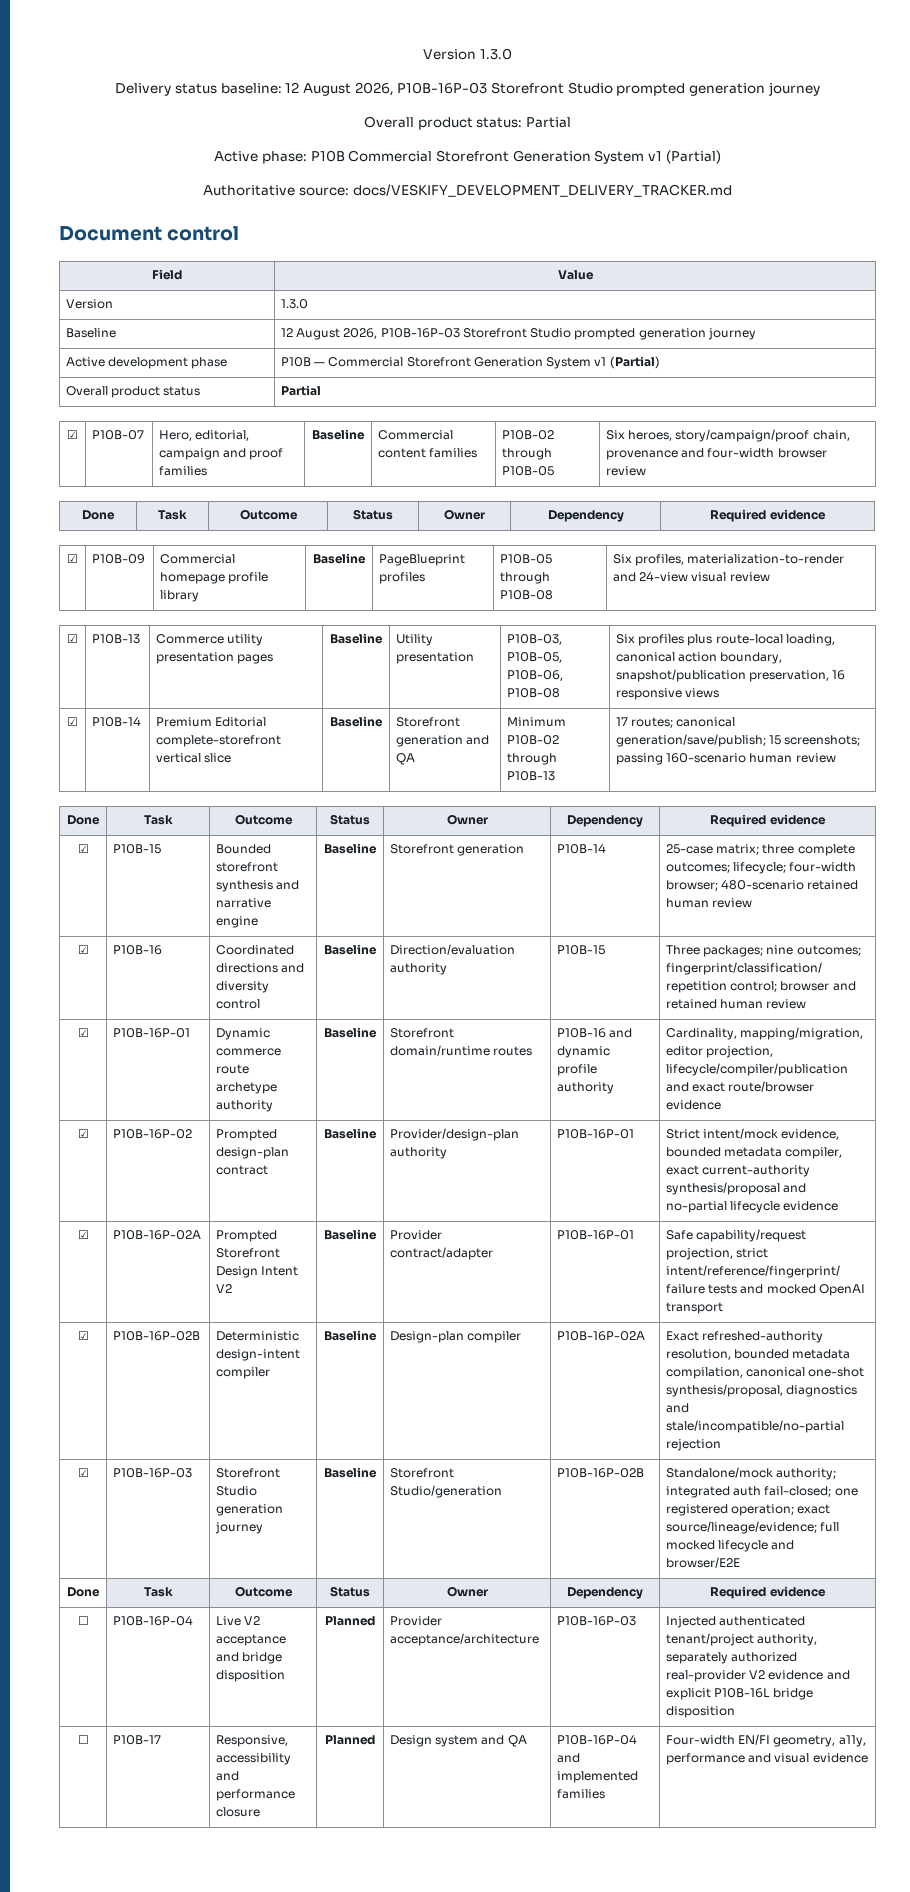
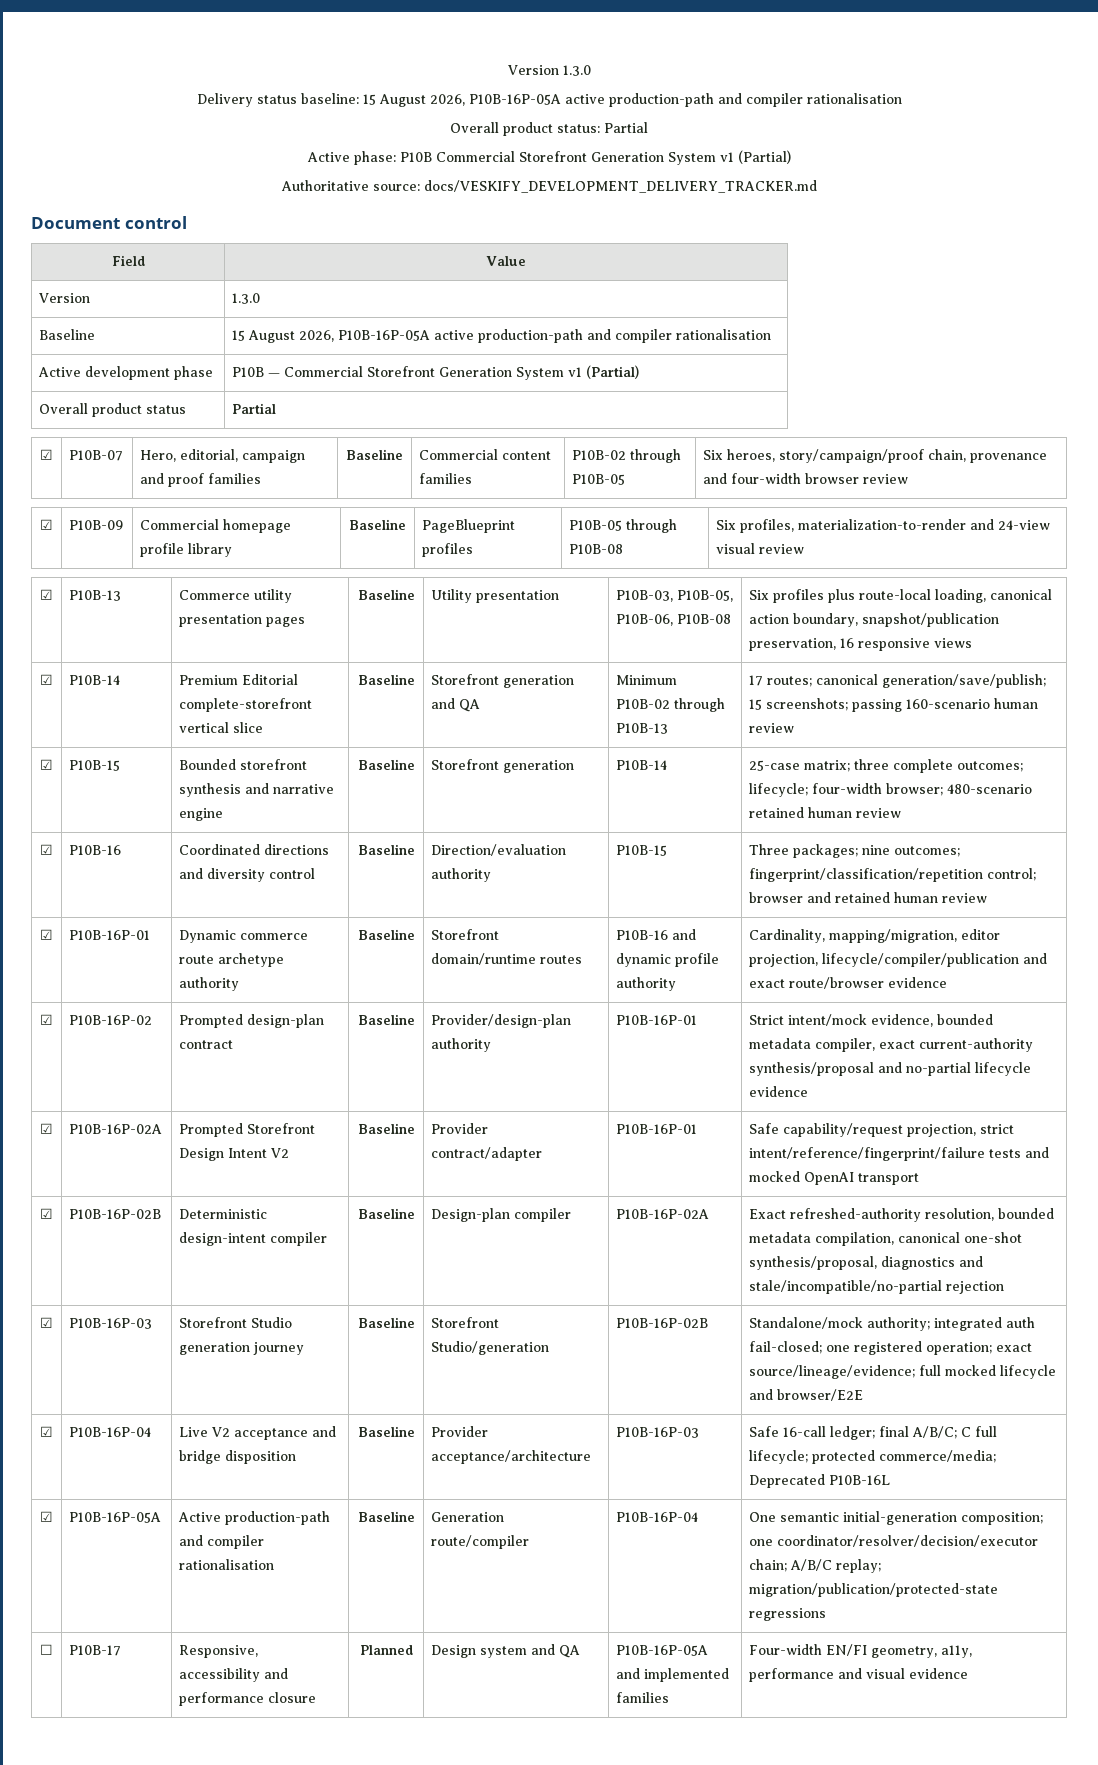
- Delivery status baseline: 12 August 2026, P10B-16P-03 Storefront Studio prompted generation journey
+ Delivery status baseline: 15 August 2026, P10B-16P-05A active production-path and compiler rationalisation
- Baseline | 12 August 2026, P10B-16P-03 Storefront Studio prompted generation journey
+ Baseline | 15 August 2026, P10B-16P-05A active production-path and compiler rationalisation
  ☑ | P10B-07 | Hero, editorial, campaign and proof families | Baseline | Commercial content families | P10B-02 through P10B-05 | Six heroes, story/campaign/proof chain, provenance and four-width browser review
- Done | Task | Outcome | Status | Owner | Dependency | Required evidence
  ☑ | P10B-14 | Premium Editorial complete-storefront vertical slice | Baseline | Storefront generation and QA | Minimum P10B-02 through P10B-13 | 17 routes; canonical generation/save/publish; 15 screenshots; passing 160-scenario human review
- Done | Task | Outcome | Status | Owner | Dependency | Required evidence
  ☑ | P10B-16P-03 | Storefront Studio generation journey | Baseline | Storefront Studio/generation | P10B-16P-02B | Standalone/mock authority; integrated auth fail-closed; one registered operation; exact source/lineage/evidence; full mocked lifecycle and browser/E2E
- Done | Task | Outcome | Status | Owner | Dependency | Required evidence
- ☐ | P10B-16P-04 | Live V2 acceptance and bridge disposition | Planned | Provider acceptance/architecture | P10B-16P-03 | Injected authenticated tenant/project authority, separately authorized real-provider V2 evidence and explicit P10B-16L bridge disposition
+ ☑ | P10B-16P-04 | Live V2 acceptance and bridge disposition | Baseline | Provider acceptance/architecture | P10B-16P-03 | Safe 16-call ledger; final A/B/C; C full lifecycle; protected commerce/media; Deprecated P10B-16L
+ ☑ | P10B-16P-05A | Active production-path and compiler rationalisation | Baseline | Generation route/compiler | P10B-16P-04 | One semantic initial-generation composition; one coordinator/resolver/decision/executor chain; A/B/C replay; migration/publication/protected-state regressions
- ☐ | P10B-17 | Responsive, accessibility and performance closure | Planned | Design system and QA | P10B-16P-04 and implemented families | Four-width EN/FI geometry, a11y, performance and visual evidence
+ ☐ | P10B-17 | Responsive, accessibility and performance closure | Planned | Design system and QA | P10B-16P-05A and implemented families | Four-width EN/FI geometry, a11y, performance and visual evidence

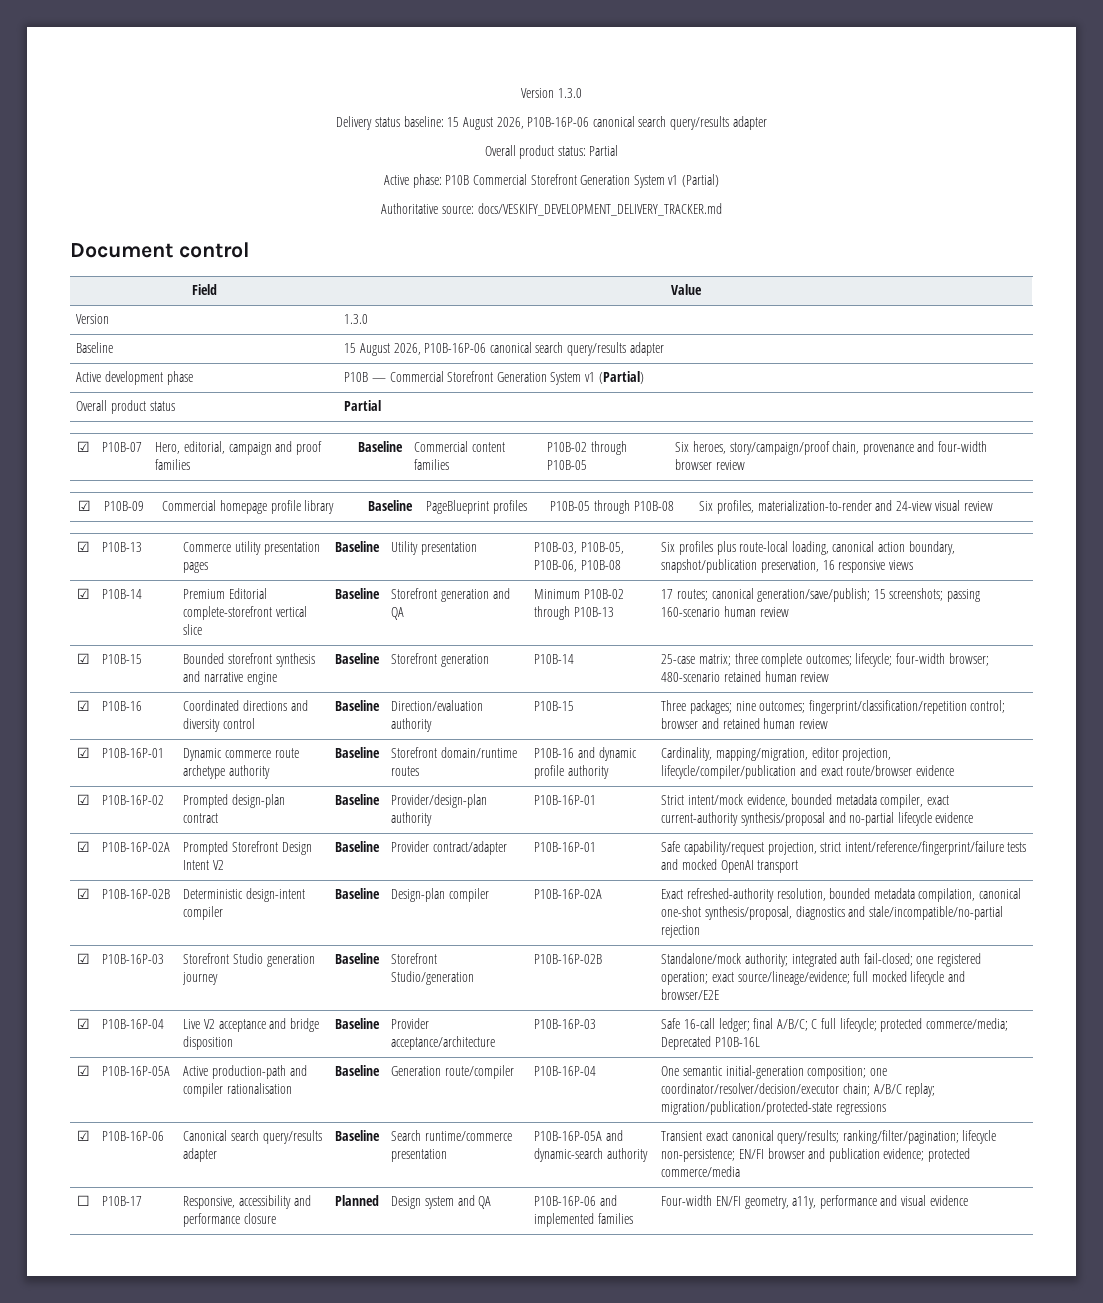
- Delivery status baseline: 15 August 2026, P10B-16P-05A active production-path and compiler rationalisation
+ Delivery status baseline: 15 August 2026, P10B-16P-06 canonical search query/results adapter
- Baseline | 15 August 2026, P10B-16P-05A active production-path and compiler rationalisation
+ Baseline | 15 August 2026, P10B-16P-06 canonical search query/results adapter
+ ☑ | P10B-16P-06 | Canonical search query/results adapter | Baseline | Search runtime/commerce presentation | P10B-16P-05A and dynamic-search authority | Transient exact canonical query/results; ranking/filter/pagination; lifecycle non-persistence; EN/FI browser and publication evidence; protected commerce/media
- ☐ | P10B-17 | Responsive, accessibility and performance closure | Planned | Design system and QA | P10B-16P-05A and implemented families | Four-width EN/FI geometry, a11y, performance and visual evidence
+ ☐ | P10B-17 | Responsive, accessibility and performance closure | Planned | Design system and QA | P10B-16P-06 and implemented families | Four-width EN/FI geometry, a11y, performance and visual evidence

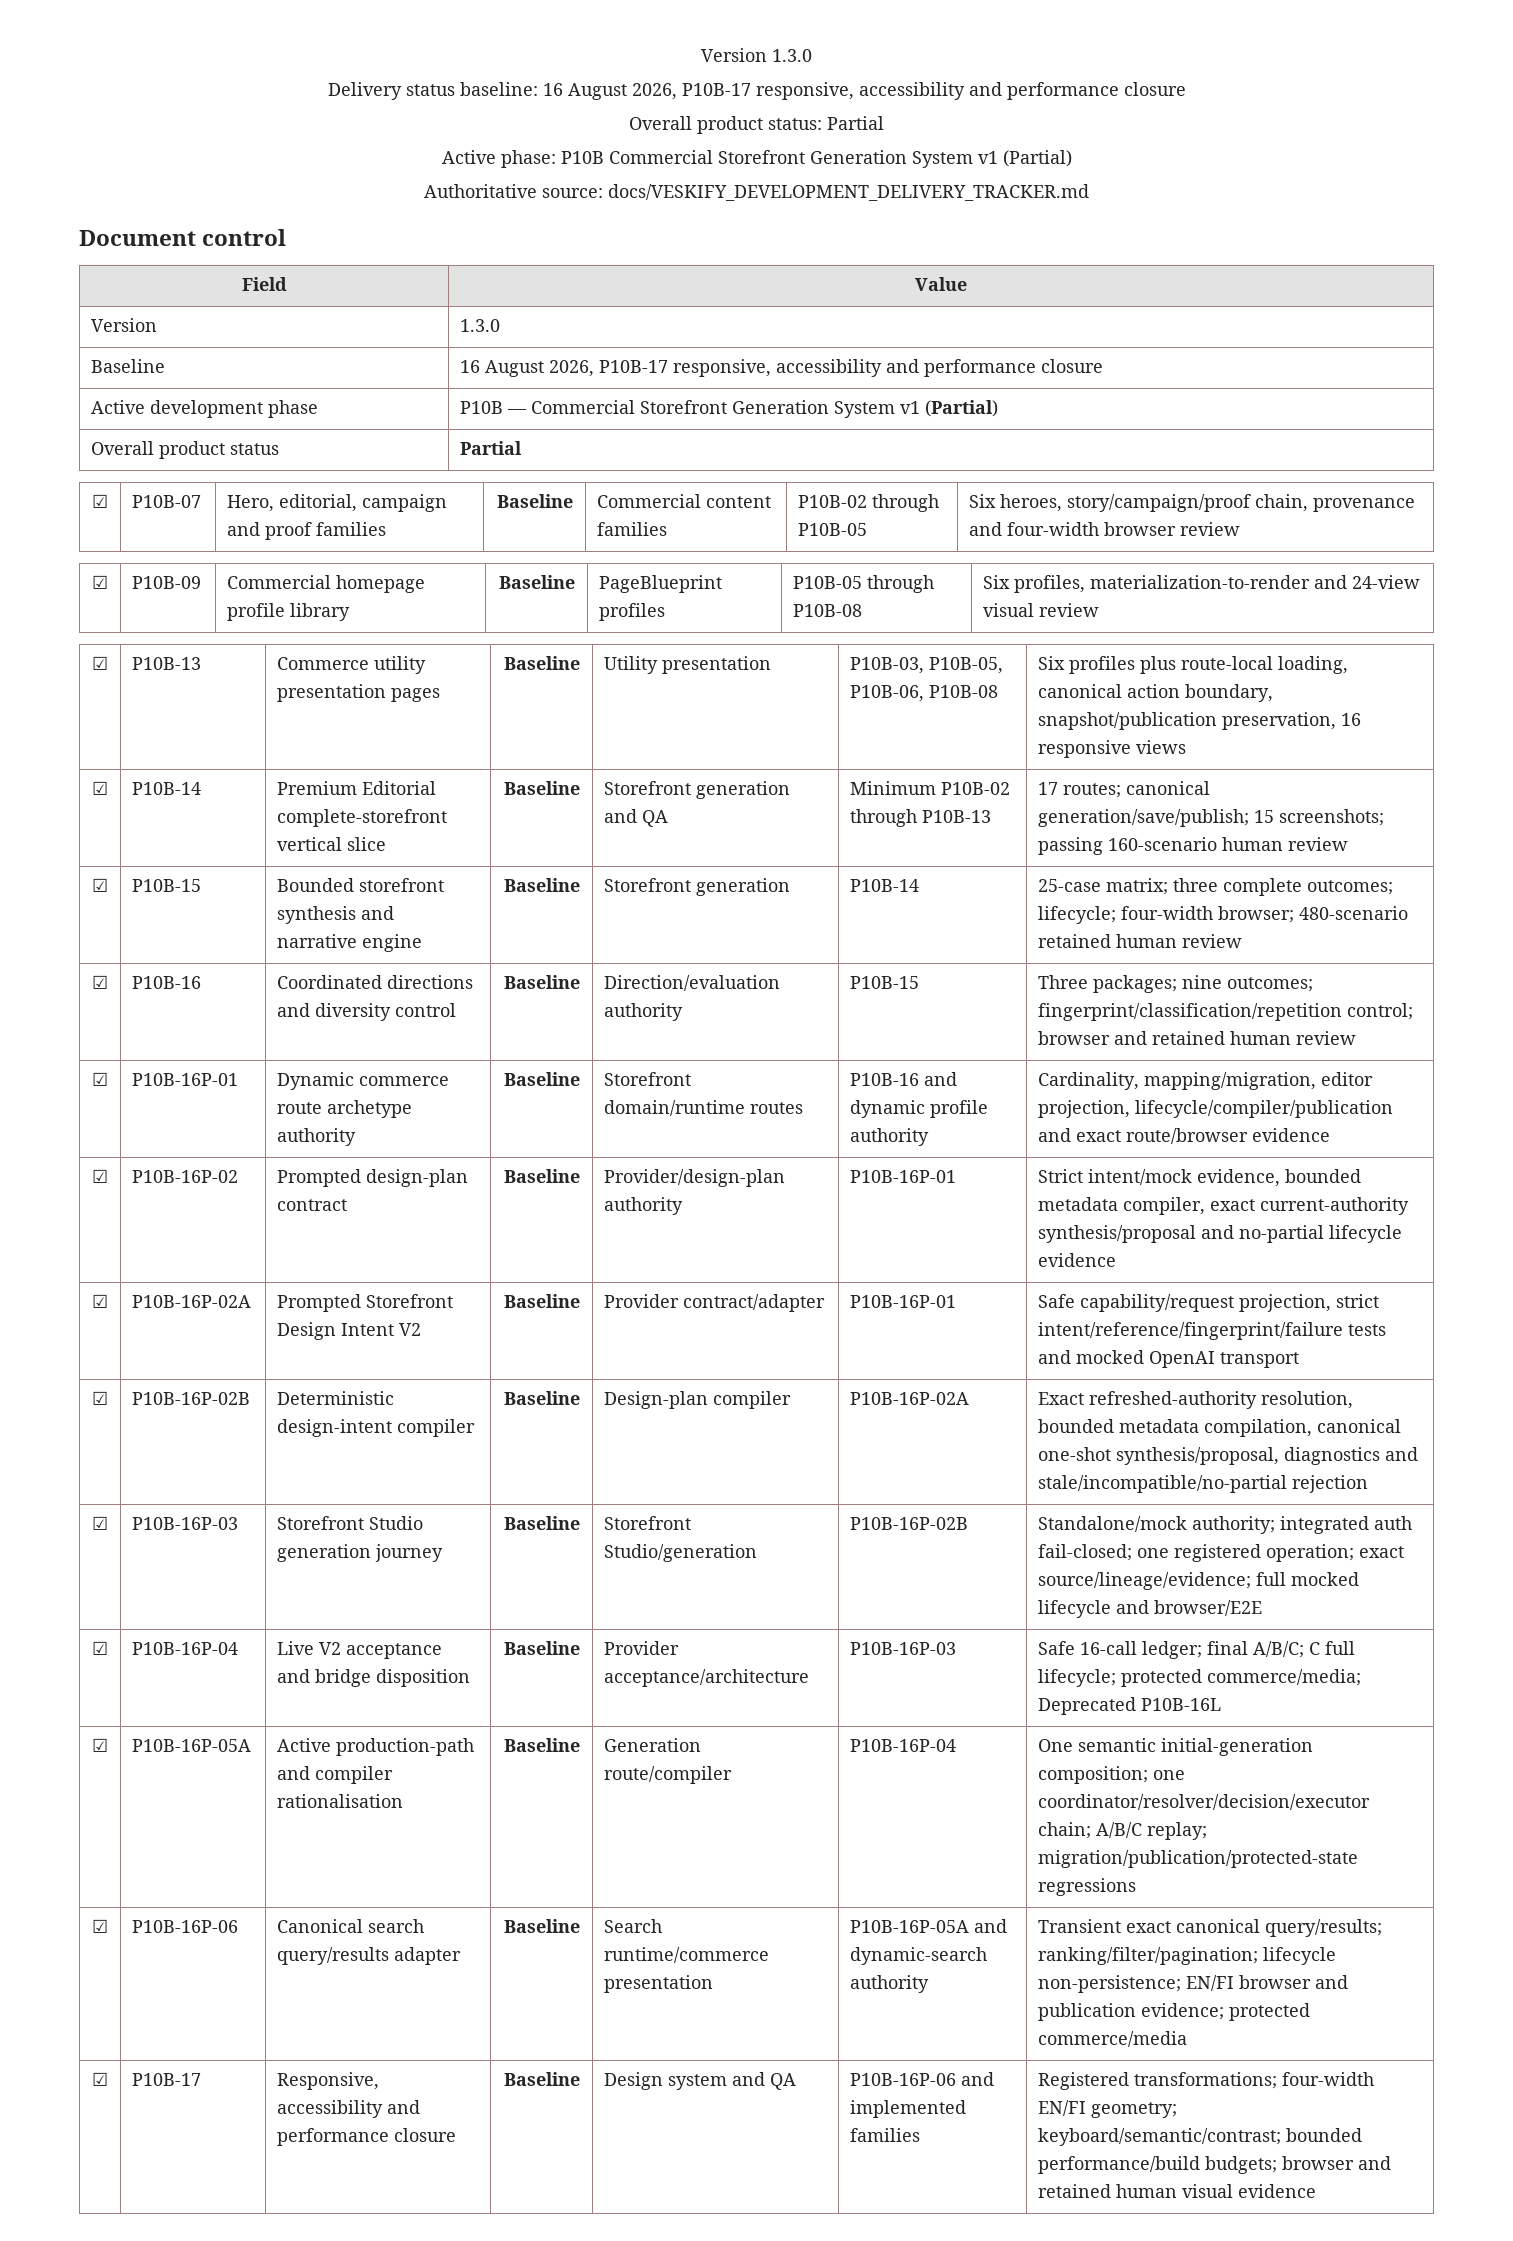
- Delivery status baseline: 15 August 2026, P10B-16P-06 canonical search query/results adapter
+ Delivery status baseline: 16 August 2026, P10B-17 responsive, accessibility and performance closure
- Baseline | 15 August 2026, P10B-16P-06 canonical search query/results adapter
+ Baseline | 16 August 2026, P10B-17 responsive, accessibility and performance closure
- ☐ | P10B-17 | Responsive, accessibility and performance closure | Planned | Design system and QA | P10B-16P-06 and implemented families | Four-width EN/FI geometry, a11y, performance and visual evidence
+ ☑ | P10B-17 | Responsive, accessibility and performance closure | Baseline | Design system and QA | P10B-16P-06 and implemented families | Registered transformations; four-width EN/FI geometry; keyboard/semantic/contrast; bounded performance/build budgets; browser and retained human visual evidence

